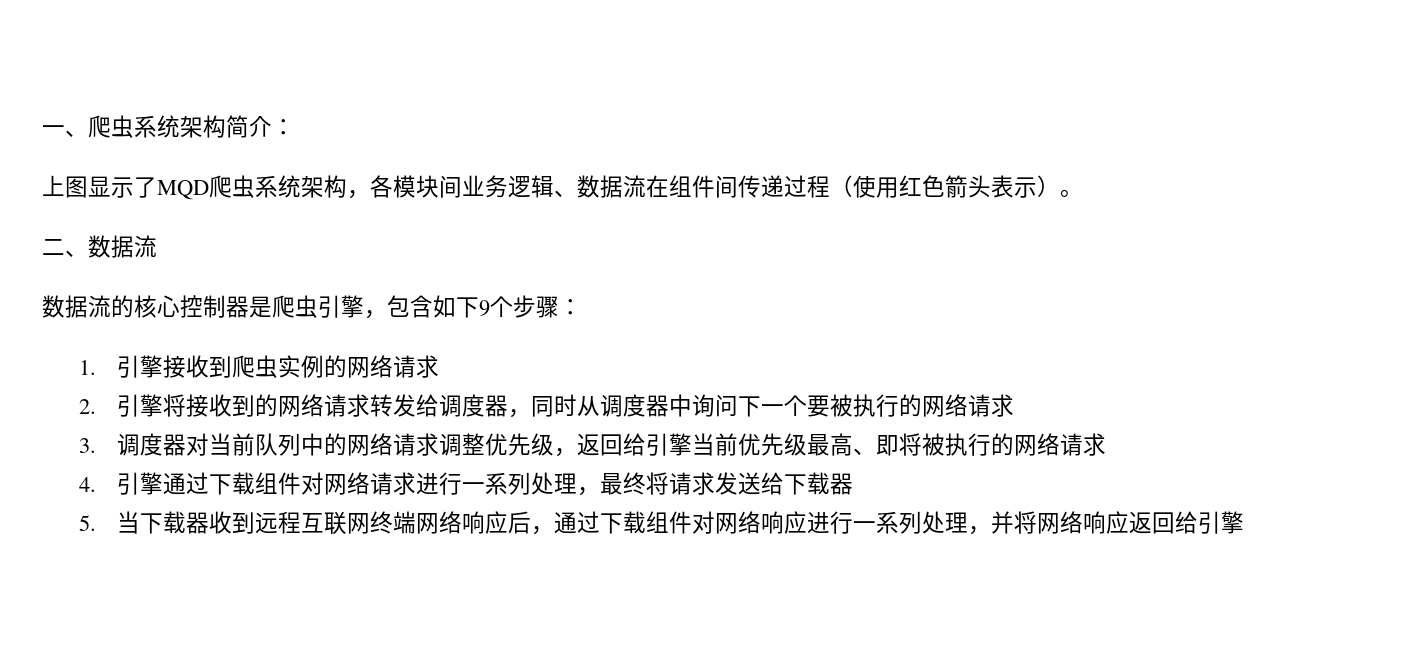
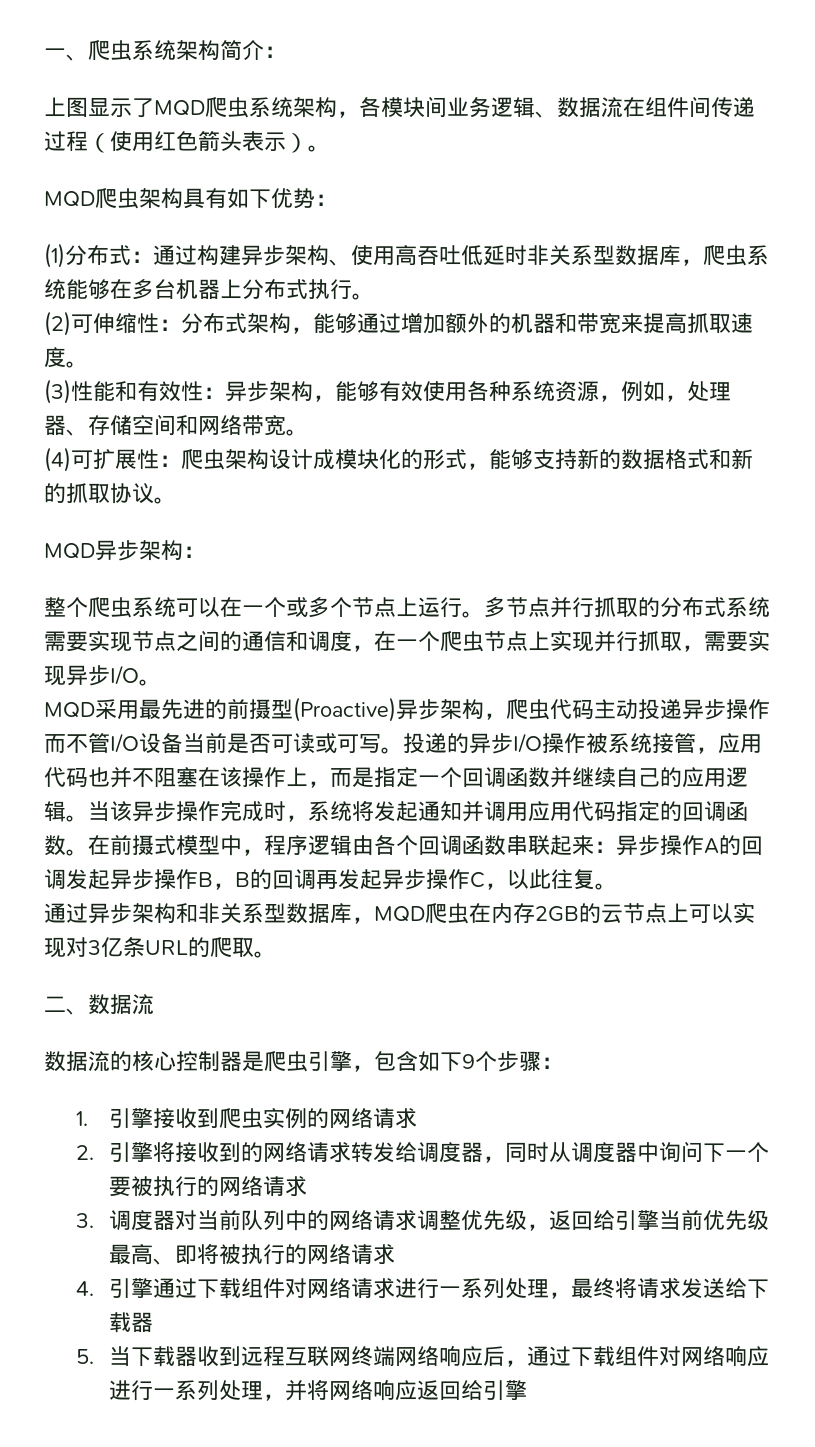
+ MQD爬虫架构具有如下优势：
+ (1)分布式：通过构建异步架构、使用高吞吐低延时非关系型数据库，爬虫系统能够在多台机器上分布式执行。
+ (2)可伸缩性：分布式架构，能够通过增加额外的机器和带宽来提高抓取速度。
+ (3)性能和有效性：异步架构，能够有效使用各种系统资源，例如，处理器、存储空间和网络带宽。
+ (4)可扩展性：爬虫架构设计成模块化的形式，能够支持新的数据格式和新的抓取协议。
+ MQD异步架构：
+ 整个爬虫系统可以在一个或多个节点上运行。多节点并行抓取的分布式系统需要实现节点之间的通信和调度，在一个爬虫节点上实现并行抓取，需要实现异步I/O。
+ MQD采用最先进的前摄型(Proactive)异步架构，爬虫代码主动投递异步操作而不管I/O设备当前是否可读或可写。投递的异步I/O操作被系统接管，应用代码也并不阻塞在该操作上，而是指定一个回调函数并继续自己的应用逻辑。当该异步操作完成时，系统将发起通知并调用应用代码指定的回调函数。在前摄式模型中，程序逻辑由各个回调函数串联起来：异步操作A的回调发起异步操作B，B的回调再发起异步操作C，以此往复。
+ 通过异步架构和非关系型数据库，MQD爬虫在内存2GB的云节点上可以实现对3亿条URL的爬取。

